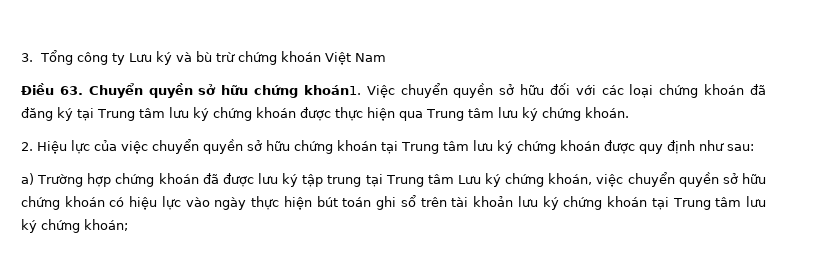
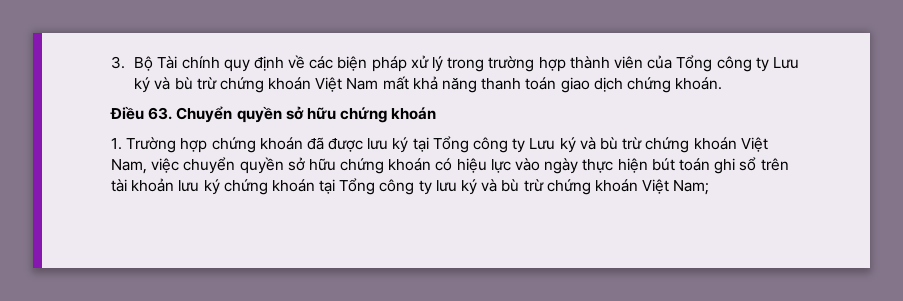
- 3. Tổng công ty Lưu ký và bù trừ chứng khoán Việt Nam
+ 3. Bộ Tài chính quy định về các biện pháp xử lý trong trường hợp thành viên của Tổng công ty Lưu ký và bù trừ chứng khoán Việt Nam mất khả năng thanh toán giao dịch chứng khoán.
- Điều 63. Chuyển quyền sở hữu chứng khoán1. Việc chuyển quyền sở hữu đối với các loại chứng khoán đã đăng ký tại Trung tâm lưu ký chứng khoán được thực hiện qua Trung tâm lưu ký chứng khoán.
- 2. Hiệu lực của việc chuyển quyền sở hữu chứng khoán tại Trung tâm lưu ký chứng khoán được quy định như sau:
- a) Trường hợp chứng khoán đã được lưu ký tập trung tại Trung tâm Lưu ký chứng khoán, việc chuyển quyền sở hữu chứng khoán có hiệu lực vào ngày thực hiện bút toán ghi sổ trên tài khoản lưu ký chứng khoán tại Trung tâm lưu ký chứng khoán;
+ Điều 63. Chuyển quyền sở hữu chứng khoán
+ 1. Trường hợp chứng khoán đã được lưu ký tại Tổng công ty Lưu ký và bù trừ chứng khoán Việt Nam, việc chuyển quyền sở hữu chứng khoán có hiệu lực vào ngày thực hiện bút toán ghi sổ trên tài khoản lưu ký chứng khoán tại Tổng công ty lưu ký và bù trừ chứng khoán Việt Nam;

